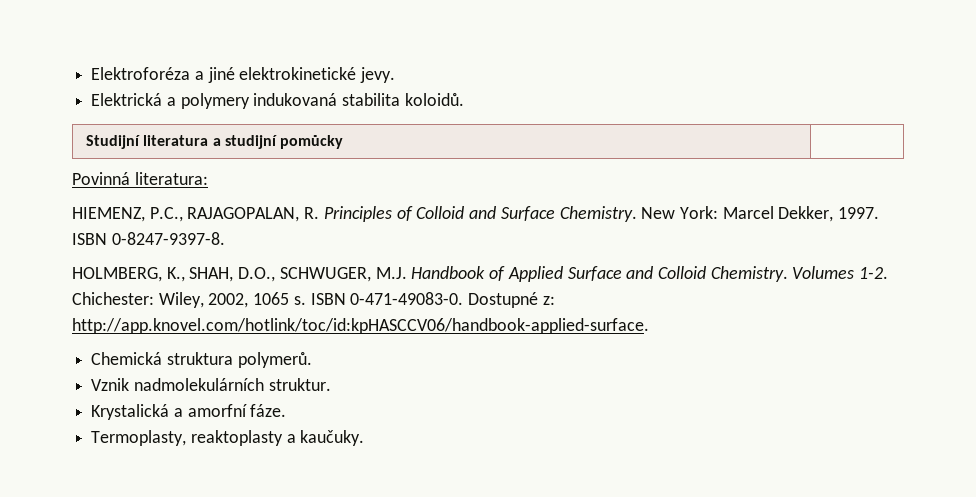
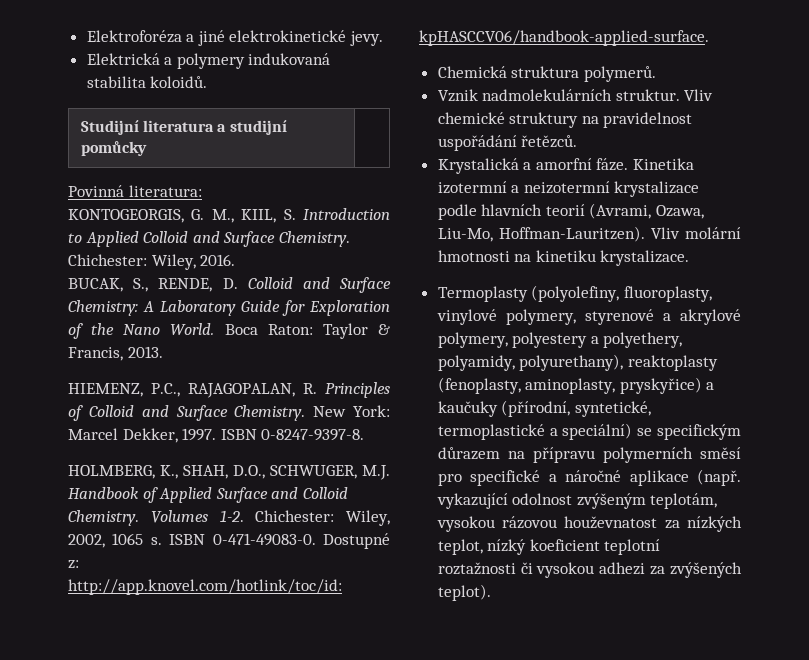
+ KONTOGEORGIS, G. M., KIIL, S. Introduction to Applied Colloid and Surface Chemistry. Chichester: Wiley, 2016.
+ BUCAK, S., RENDE, D. Colloid and Surface Chemistry: A Laboratory Guide for Exploration of the Nano World. Boca Raton: Taylor & Francis, 2013.
- Vznik nadmolekulárních struktur.
- Krystalická a amorfní fáze.
- Termoplasty, reaktoplasty a kaučuky.
+ Vznik nadmolekulárních struktur. Vliv chemické struktury na pravidelnost uspořádání řetězců.
+ Krystalická a amorfní fáze. Kinetika izotermní a neizotermní krystalizace podle hlavních teorií (Avrami, Ozawa, Liu-Mo, Hoffman-Lauritzen). Vliv molární hmotnosti na kinetiku krystalizace.
+ Termoplasty (polyolefiny, fluoroplasty, vinylové polymery, styrenové a akrylové polymery, polyestery a polyethery, polyamidy, polyurethany), reaktoplasty (fenoplasty, aminoplasty, pryskyřice) a kaučuky (přírodní, syntetické, termoplastické a speciální) se specifickým důrazem na přípravu polymerních směsí pro specifické a náročné aplikace (např. vykazující odolnost zvýšeným teplotám, vysokou rázovou houževnatost za nízkých teplot, nízký koeficient teplotní roztažnosti či vysokou adhezi za zvýšených teplot).

